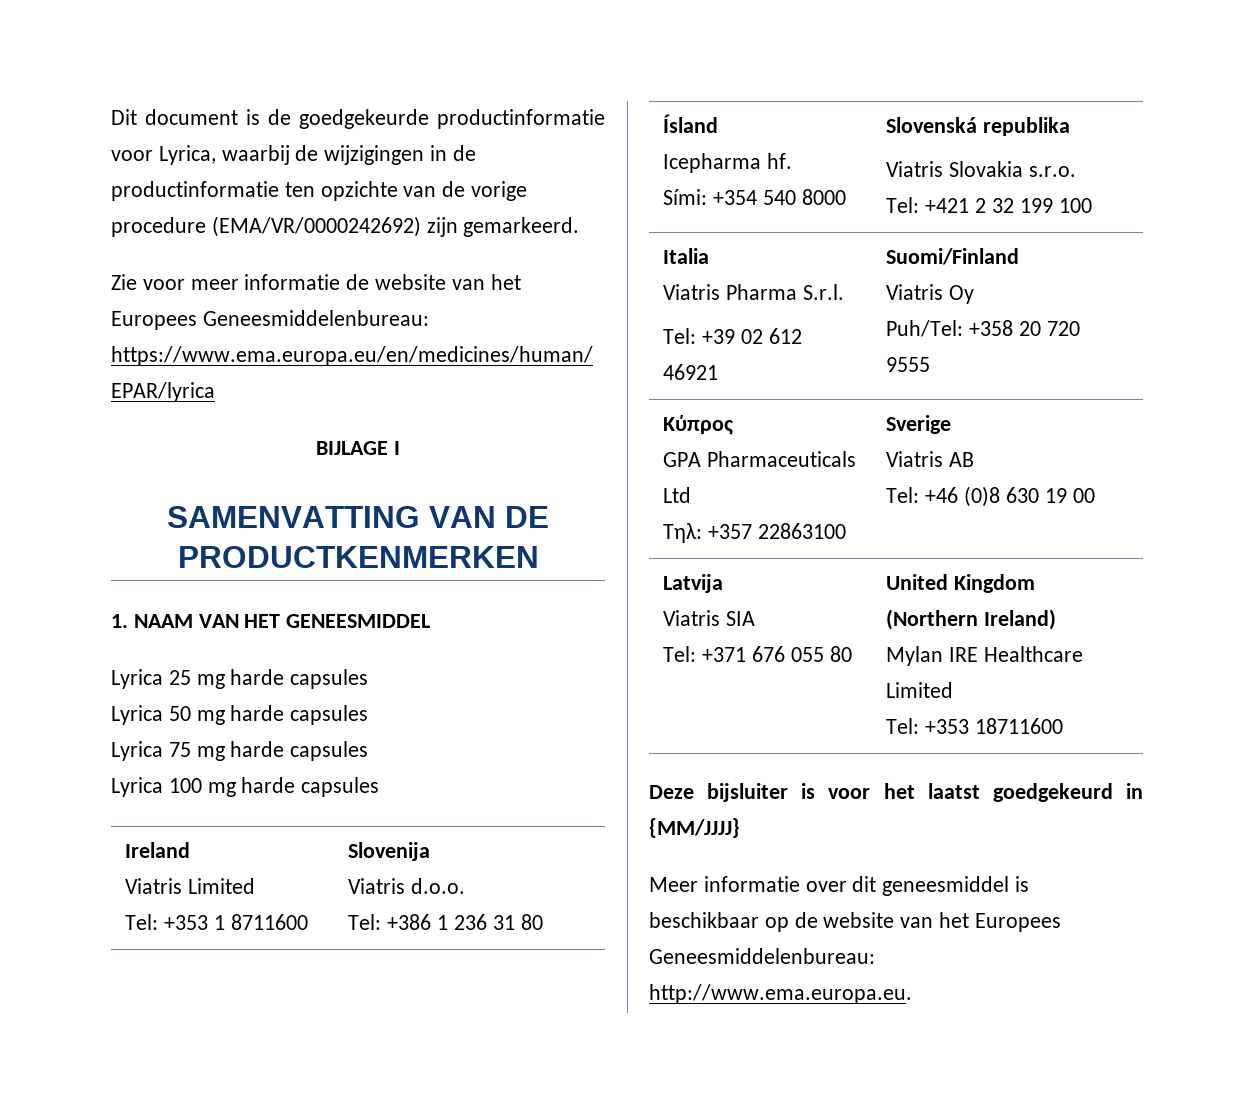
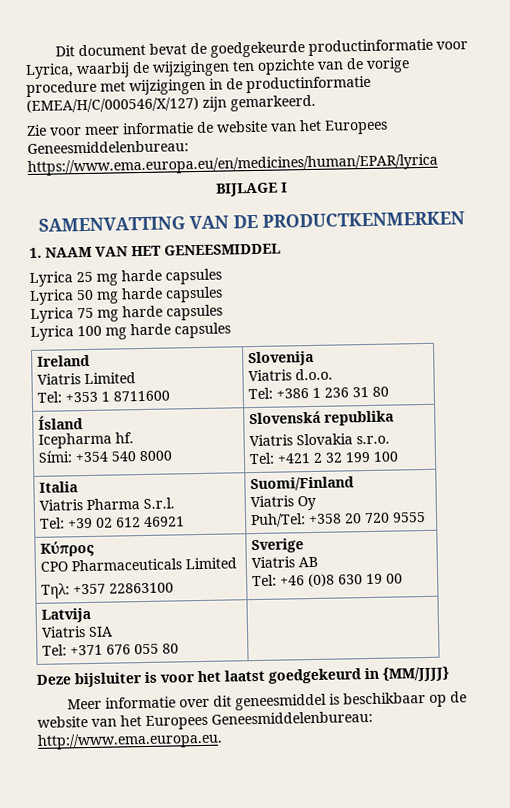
- Dit document is de goedgekeurde productinformatie voor Lyrica, waarbij de wijzigingen in de productinformatie ten opzichte van de vorige procedure (EMA/VR/0000242692) zijn gemarkeerd.
+ Dit document bevat de goedgekeurde productinformatie voor Lyrica, waarbij de wijzigingen ten opzichte van de vorige procedure met wijzigingen in de productinformatie (EMEA/H/C/000546/X/127) zijn gemarkeerd.
  Κύπρος
- GPA Pharmaceuticals Ltd
+ CPO Pharmaceuticals Limited
  Latvija
  Viatris SIA
- Tel: +371 676 055 80 | United Kingdom (Northern Ireland)
- Mylan IRE Healthcare Limited
- Tel: +353 18711600
+ Tel: +371 676 055 80 |

